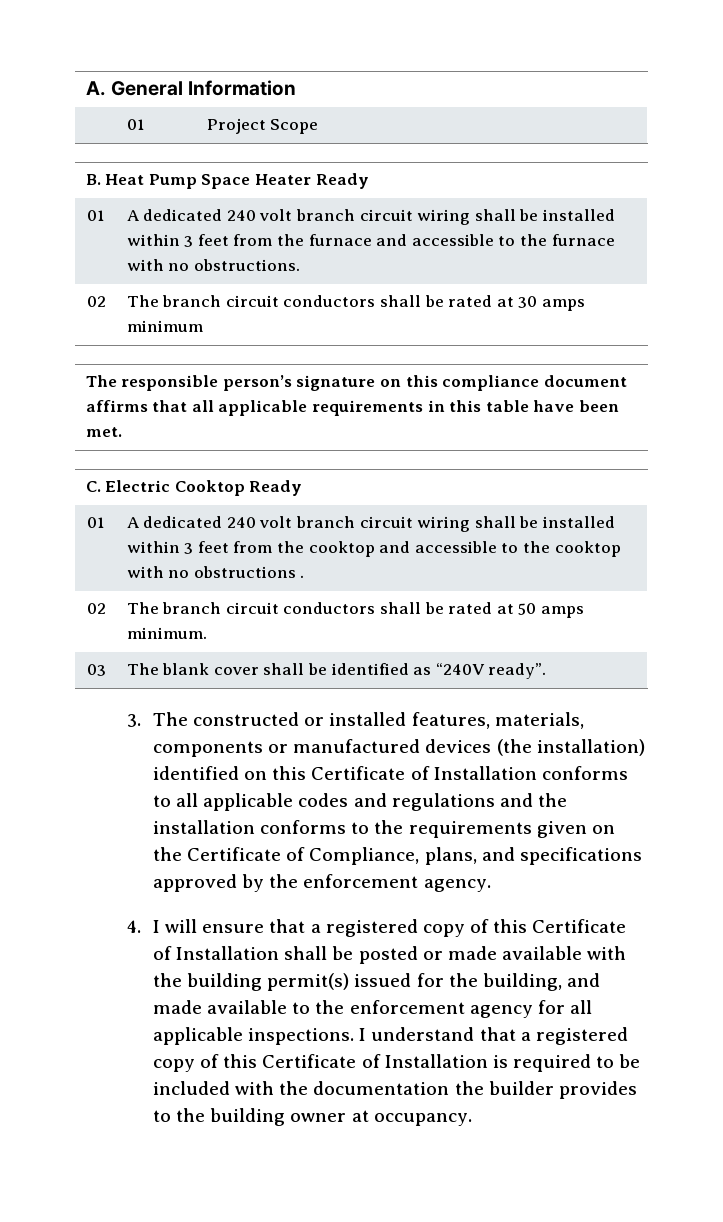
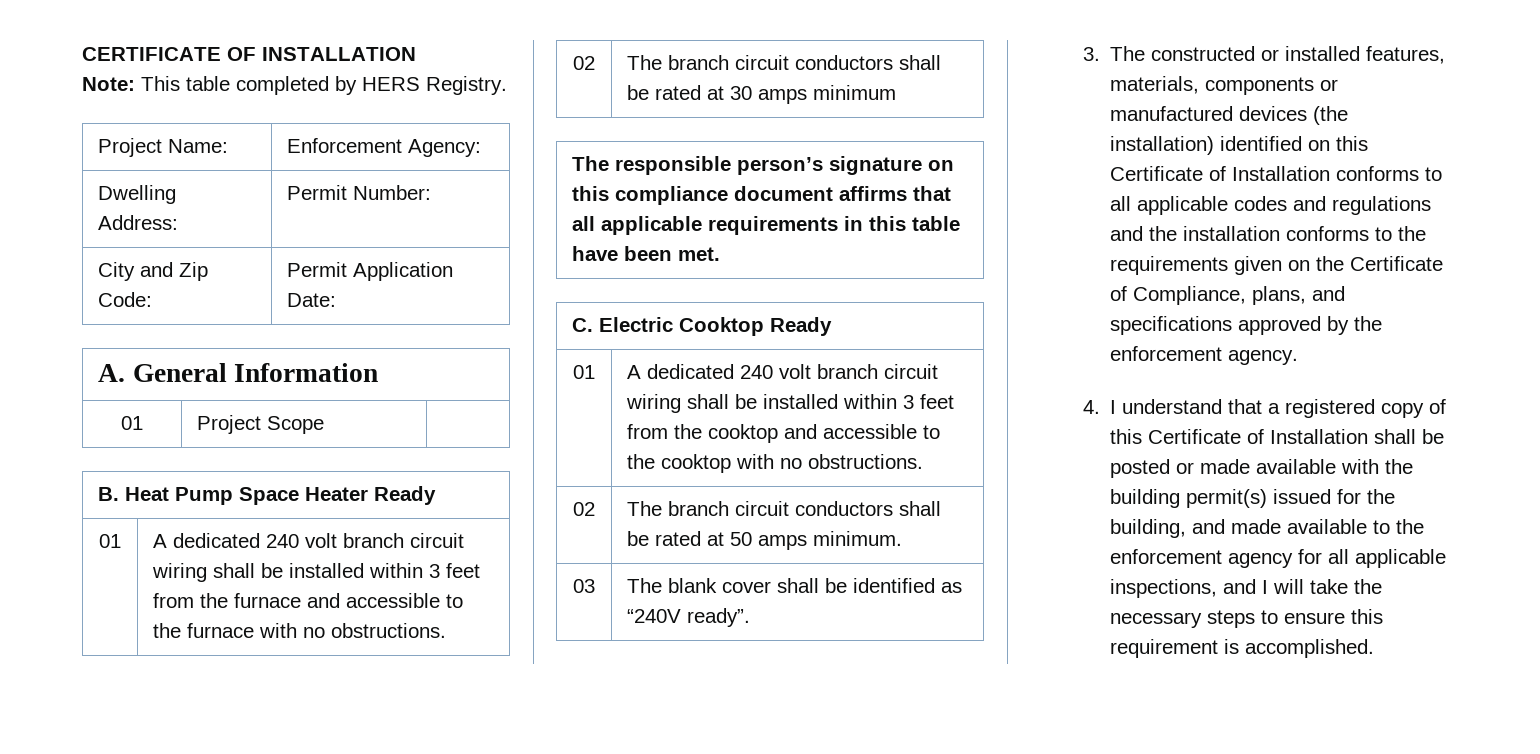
+ CERTIFICATE OF INSTALLATION
+ Note: This table completed by HERS Registry.
+ Project Name: | Enforcement Agency:
+ Dwelling Address: | Permit Number:
+ City and Zip Code: | Permit Application Date:
- 01 | A dedicated 240 volt branch circuit wiring shall be installed within 3 feet from the cooktop and accessible to the cooktop with no obstructions .
+ 01 | A dedicated 240 volt branch circuit wiring shall be installed within 3 feet from the cooktop and accessible to the cooktop with no obstructions.
- 4. I will ensure that a registered copy of this Certificate of Installation shall be posted or made available with the building permit(s) issued for the building, and made available to the enforcement agency for all applicable inspections. I understand that a registered copy of this Certificate of Installation is required to be included with the documentation the builder provides to the building owner at occupancy.
+ 4. I understand that a registered copy of this Certificate of Installation shall be posted or made available with the building permit(s) issued for the building, and made available to the enforcement agency for all applicable inspections, and I will take the necessary steps to ensure this requirement is accomplished.

